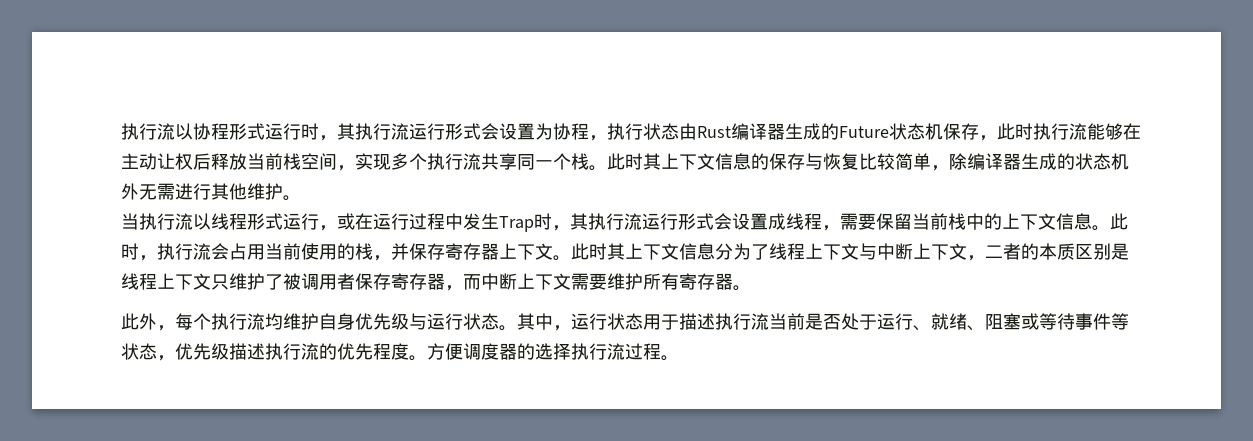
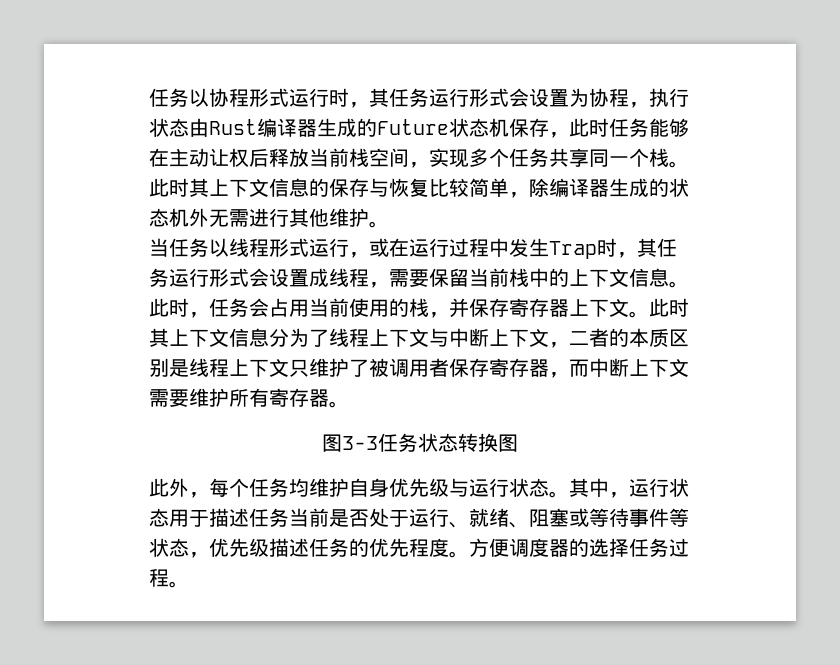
- 执行流以协程形式运行时，其执行流运行形式会设置为协程，执行状态由Rust编译器生成的Future状态机保存，此时执行流能够在主动让权后释放当前栈空间，实现多个执行流共享同一个栈。
+ 任务以协程形式运行时，其任务运行形式会设置为协程，执行状态由Rust编译器生成的Future状态机保存，此时任务能够在主动让权后释放当前栈空间，实现多个任务共享同一个栈。
- 当执行流以线程形式运行，或在运行过程中发生Trap时，其执行流运行形式会设置成线程，需要保留当前栈中的上下文信息。
+ 当任务以线程形式运行，或在运行过程中发生Trap时，其任务运行形式会设置成线程，需要保留当前栈中的上下文信息。
- 此时，执行流会占用当前使用的栈，并保存寄存器上下文。
+ 此时，任务会占用当前使用的栈，并保存寄存器上下文。
+ 图3-3任务状态转换图
- 此外，每个执行流均维护自身优先级与运行状态。
+ 此外，每个任务均维护自身优先级与运行状态。
- 其中，运行状态用于描述执行流当前是否处于运行、就绪、阻塞或等待事件等状态，优先级描述执行流的优先程度。
+ 其中，运行状态用于描述任务当前是否处于运行、就绪、阻塞或等待事件等状态，优先级描述任务的优先程度。
- 方便调度器的选择执行流过程。
+ 方便调度器的选择任务过程。

